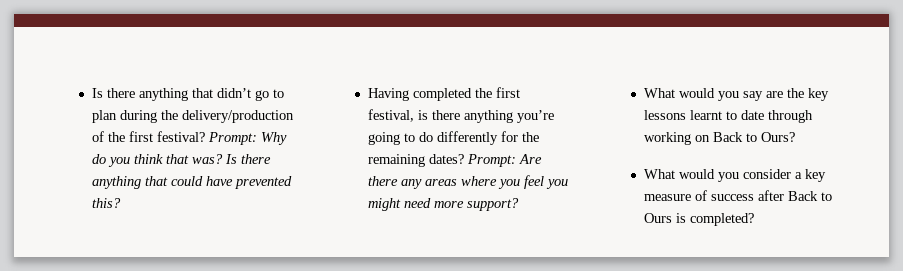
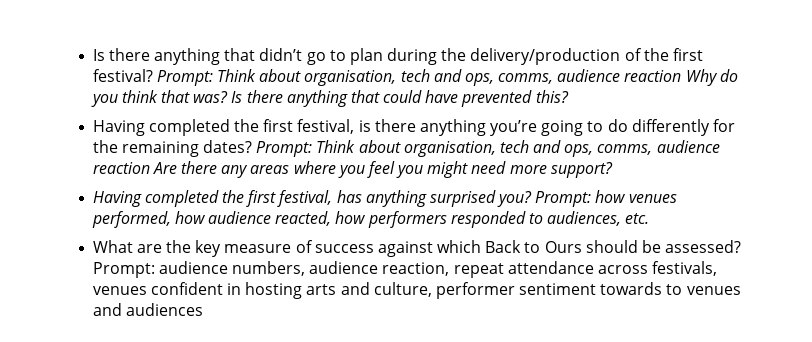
- Prompt: Why do you think that was?
+ Prompt: Think about organisation, tech and ops, comms, audience reaction Why do you think that was?
- Prompt: Are there any areas where you feel you might need more support?
+ Prompt: Think about organisation, tech and ops, comms, audience reaction Are there any areas where you feel you might need more support?
- What would you say are the key lessons learnt to date through working on Back to Ours?
- What would you consider a key measure of success after Back to Ours is completed?
+ Having completed the first festival, has anything surprised you? Prompt: how venues performed, how audience reacted, how performers responded to audiences, etc.
+ What are the key measure of success against which Back to Ours should be assessed? Prompt: audience numbers, audience reaction, repeat attendance across festivals, venues confident in hosting arts and culture, performer sentiment towards to venues and audiences

